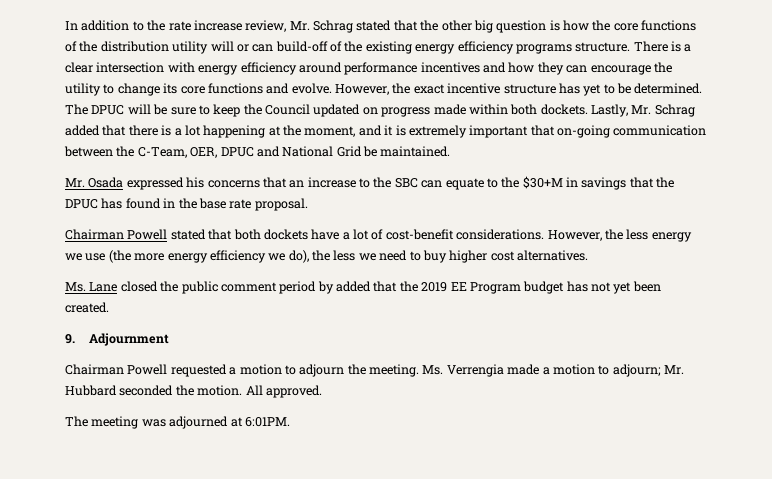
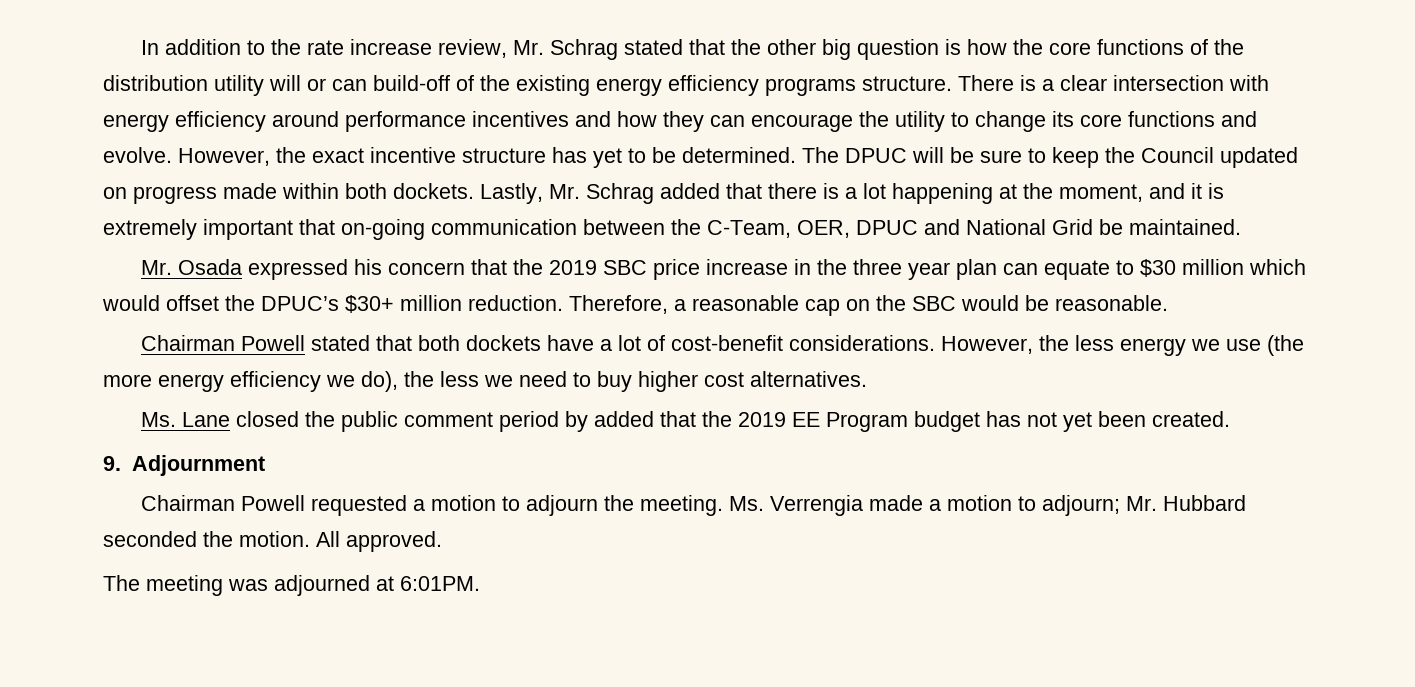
- Mr. Osada expressed his concerns that an increase to the SBC can equate to the $30+M in savings that the DPUC has found in the base rate proposal.
+ Mr. Osada expressed his concern that the 2019 SBC price increase in the three year plan can equate to $30 million which would offset the DPUC’s $30+ million reduction. Therefore, a reasonable cap on the SBC would be reasonable.

